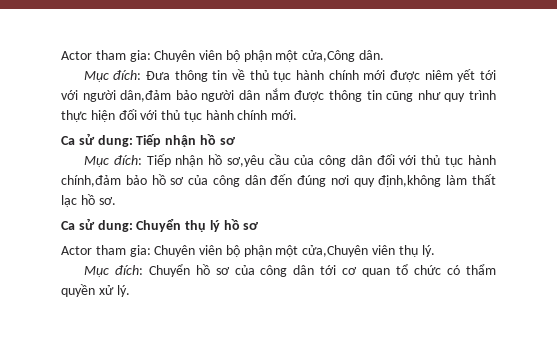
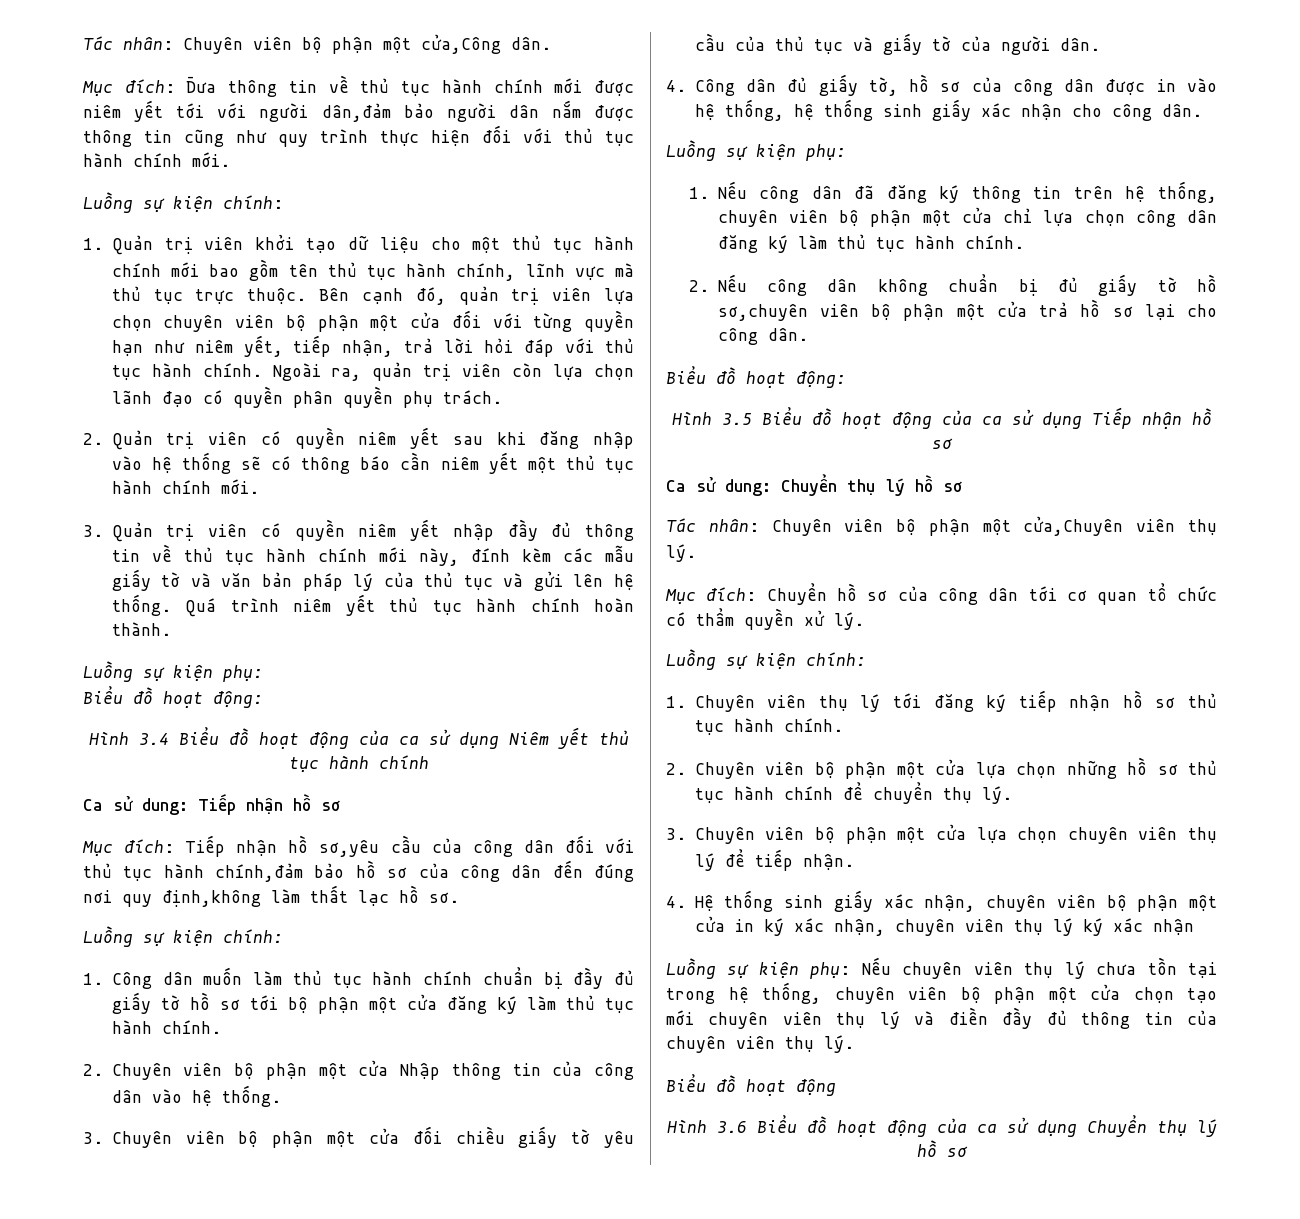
- Actor tham gia: Chuyên viên bộ phận một cửa,Công dân.
+ Tác nhân: Chuyên viên bộ phận một cửa,Công dân.
  Mục đích: Đưa thông tin về thủ tục hành chính mới được niêm yết tới với người dân,đảm bảo người dân nắm được thông tin cũng như quy trình thực hiện đối với thủ tục hành chính mới.
+ Luồng sự kiện chính:
+ 1. Quản trị viên khởi tạo dữ liệu cho một thủ tục hành chính mới bao gồm tên thủ tục hành chính, lĩnh vực mà thủ tục trực thuộc. Bên cạnh đó, quản trị viên lựa chọn chuyên viên bộ phận một cửa đối với từng quyền hạn như niêm yết, tiếp nhận, trả lời hỏi đáp với thủ tục hành chính. Ngoài ra, quản trị viên còn lựa chọn lãnh đạo có quyền phân quyền phụ trách.
+ 2. Quản trị viên có quyền niêm yết sau khi đăng nhập vào hệ thống sẽ có thông báo cần niêm yết một thủ tục hành chính mới.
+ 3. Quản trị viên có quyền niêm yết nhập đầy đủ thông tin về thủ tục hành chính mới này, đính kèm các mẫu giấy tờ và văn bản pháp lý của thủ tục và gửi lên hệ thống. Quá trình niêm yết thủ tục hành chính hoàn thành.
+ Luồng sự kiện phụ:
+ Biểu đồ hoạt động:
+ Hình 3.4 Biểu đồ hoạt động của ca sử dụng Niêm yết thủ tục hành chính
  Mục đích: Tiếp nhận hồ sơ,yêu cầu của công dân đối với thủ tục hành chính,đảm bảo hồ sơ của công dân đến đúng nơi quy định,không làm thất lạc hồ sơ.
+ Luồng sự kiện chính:
+ 1. Công dân muốn làm thủ tục hành chính chuẩn bị đầy đủ giấy tờ hồ sơ tới bộ phận một cửa đăng ký làm thủ tục hành chính.
+ 2. Chuyên viên bộ phận một cửa Nhập thông tin của công dân vào hệ thống.
+ 3. Chuyên viên bộ phận một cửa đối chiều giấy tờ yêu cầu của thủ tục và giấy tờ của người dân.
+ 4. Công dân đủ giấy tờ, hồ sơ của công dân được in vào hệ thống, hệ thống sinh giấy xác nhận cho công dân.
+ Luồng sự kiện phụ:
+ 1. Nếu công dân đã đăng ký thông tin trên hệ thống, chuyên viên bộ phận một cửa chỉ lựa chọn công dân đăng ký làm thủ tục hành chính.
+ 2. Nếu công dân không chuẩn bị đủ giấy tờ hồ sơ,chuyên viên bộ phận một cửa trả hồ sơ lại cho công dân.
+ Biểu đồ hoạt động:
+ Hình 3.5 Biểu đồ hoạt động của ca sử dụng Tiếp nhận hồ sơ
- Actor tham gia: Chuyên viên bộ phận một cửa,Chuyên viên thụ lý.
+ Tác nhân: Chuyên viên bộ phận một cửa,Chuyên viên thụ lý.
  Mục đích: Chuyển hồ sơ của công dân tới cơ quan tổ chức có thẩm quyền xử lý.
+ Luồng sự kiện chính:
+ 1. Chuyên viên thụ lý tới đăng ký tiếp nhận hồ sơ thủ tục hành chính.
+ 2. Chuyên viên bộ phận một cửa lựa chọn những hồ sơ thủ tục hành chính để chuyển thụ lý.
+ 3. Chuyên viên bộ phận một cửa lựa chọn chuyên viên thụ lý để tiếp nhận.
+ 4. Hệ thống sinh giấy xác nhận, chuyên viên bộ phận một cửa in ký xác nhận, chuyên viên thụ lý ký xác nhận
+ Luồng sự kiện phụ: Nếu chuyên viên thụ lý chưa tồn tại trong hệ thống, chuyên viên bộ phận một cửa chọn tạo mới chuyên viên thụ lý và điền đầy đủ thông tin của chuyên viên thụ lý.
+ Biểu đồ hoạt động
+ Hình 3.6 Biểu đồ hoạt động của ca sử dụng Chuyển thụ lý hồ sơ

